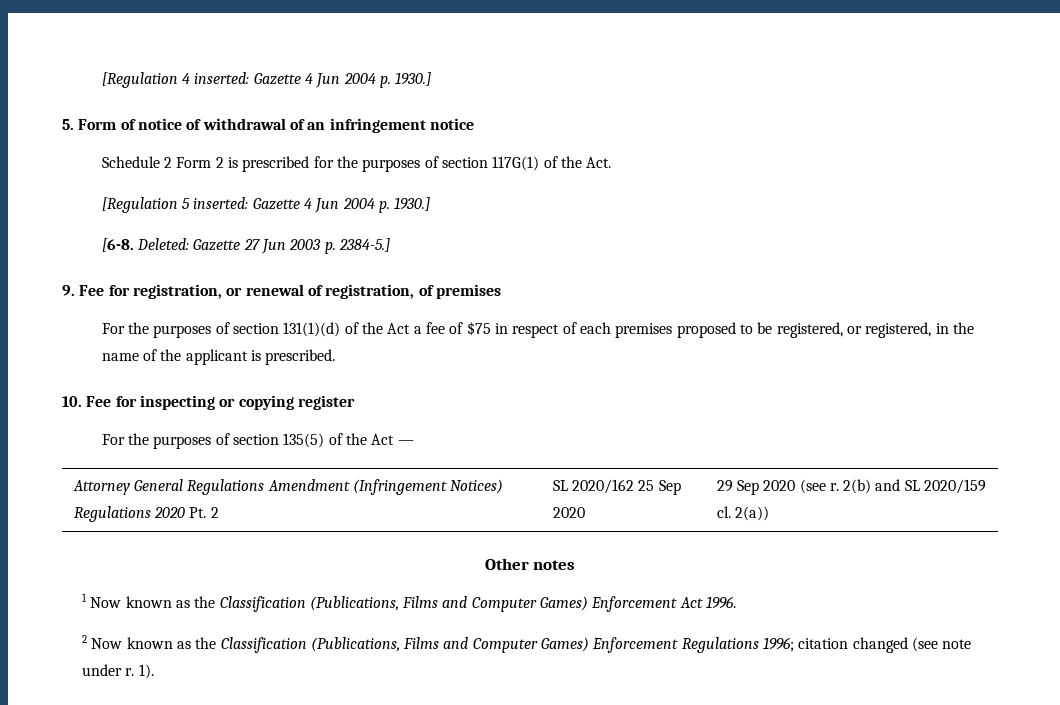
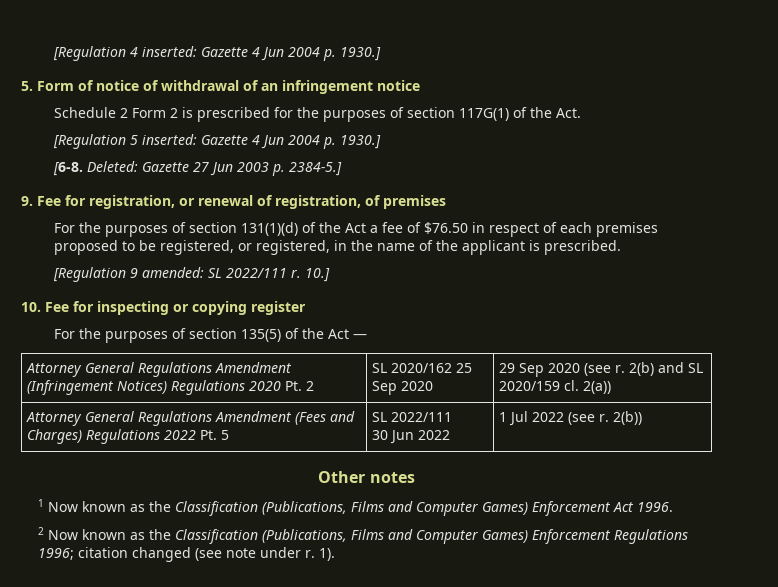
- For the purposes of section 131(1)(d) of the Act a fee of $75 in respect of each premises proposed to be registered, or registered, in the name of the applicant is prescribed.
+ For the purposes of section 131(1)(d) of the Act a fee of $76.50 in respect of each premises proposed to be registered, or registered, in the name of the applicant is prescribed.
+ [Regulation 9 amended: SL 2022/111 r. 10.]
+ Attorney General Regulations Amendment (Fees and Charges) Regulations 2022 Pt. 5 | SL 2022/111
+ 30 Jun 2022 | 1 Jul 2022 (see r. 2(b))

